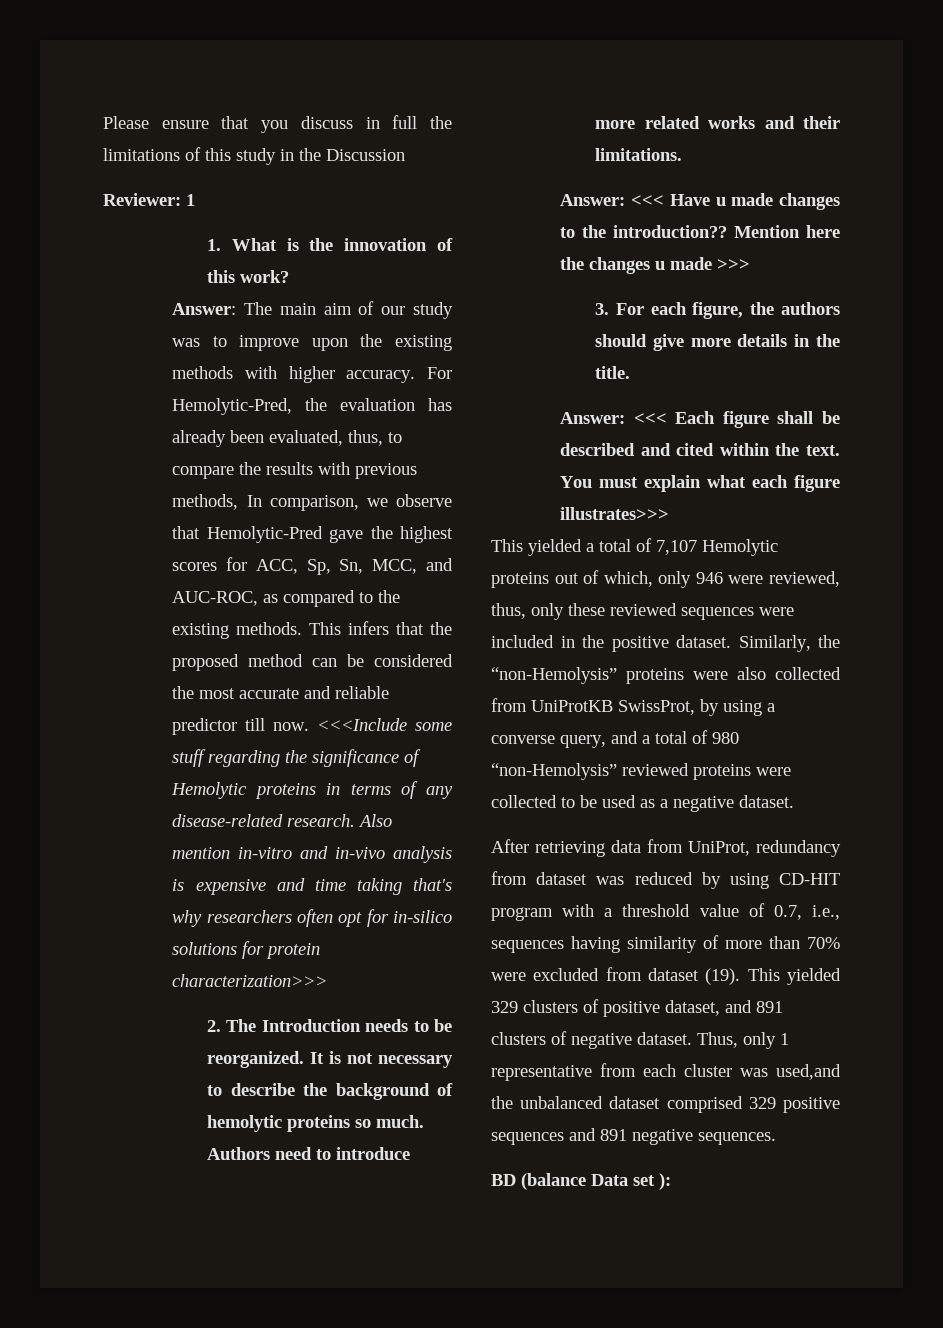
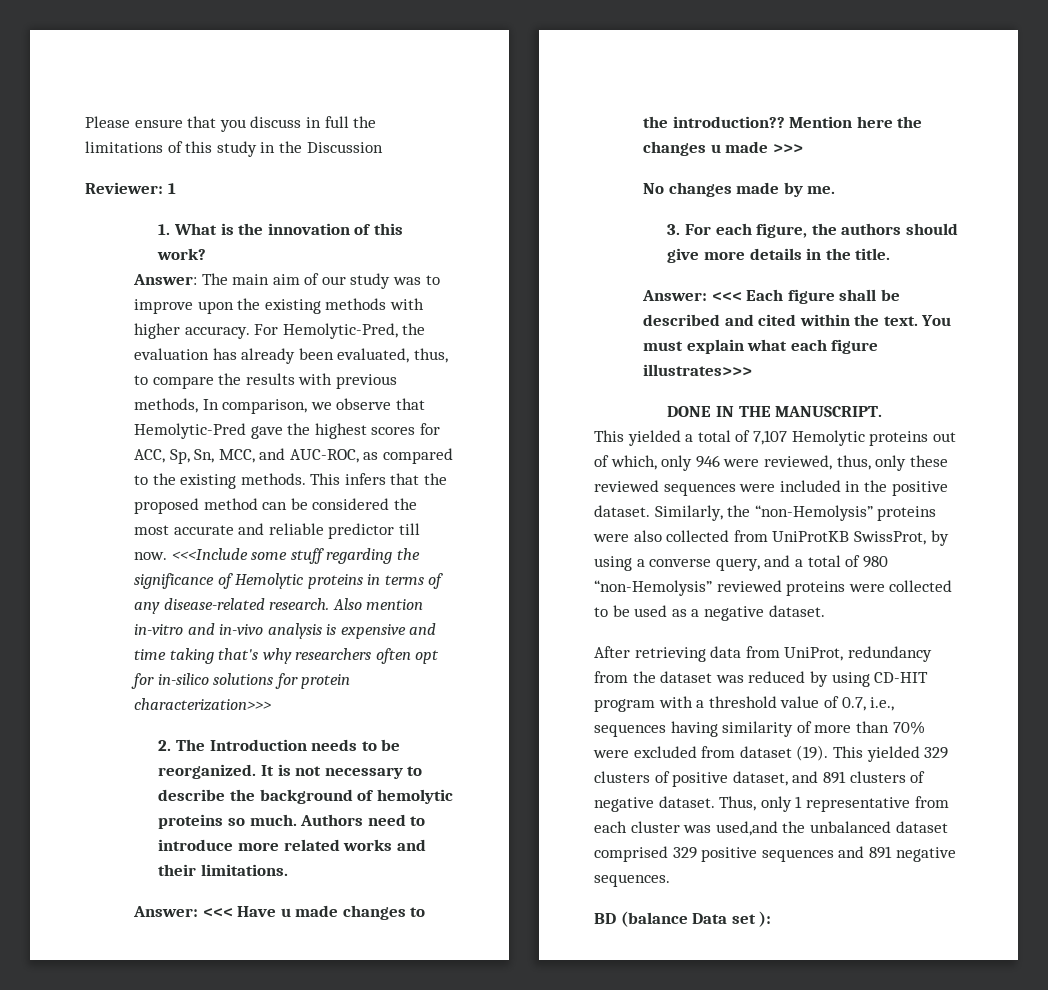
+ No changes made by me.
+ DONE IN THE MANUSCRIPT.
- After retrieving data from UniProt, redundancy from dataset was reduced by using CD-HIT program with a threshold value of 0.7, i.e., sequences having similarity of more than 70% were excluded from dataset (19).
+ After retrieving data from UniProt, redundancy from the dataset was reduced by using CD-HIT program with a threshold value of 0.7, i.e., sequences having similarity of more than 70% were excluded from dataset (19).

